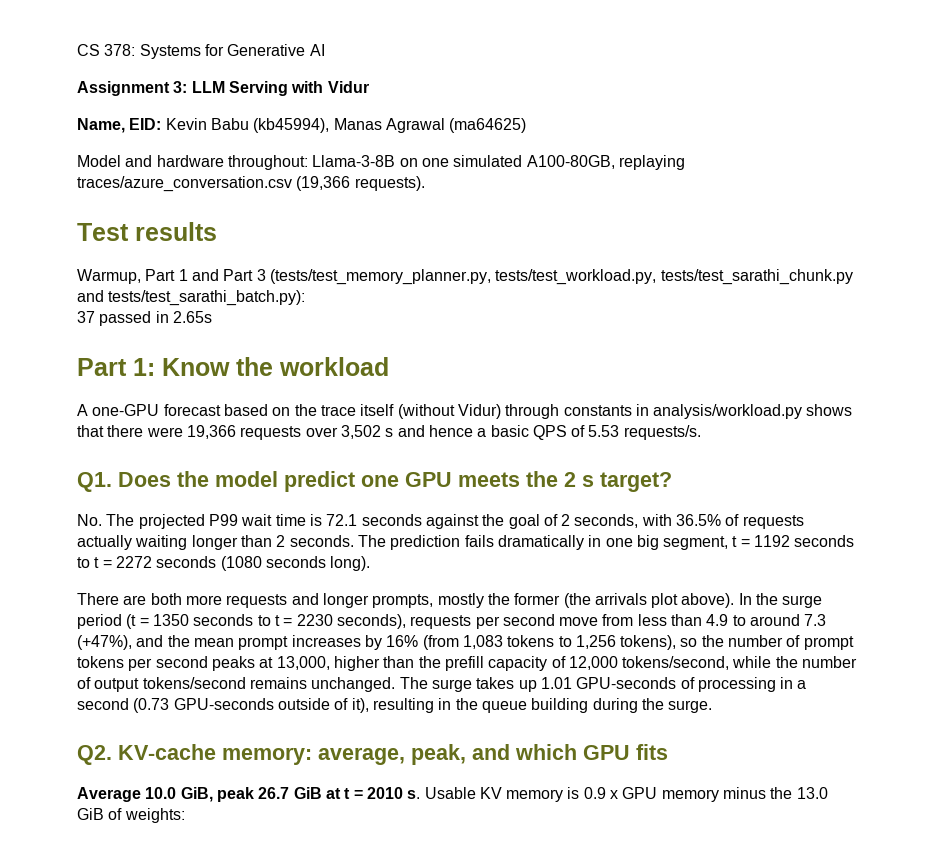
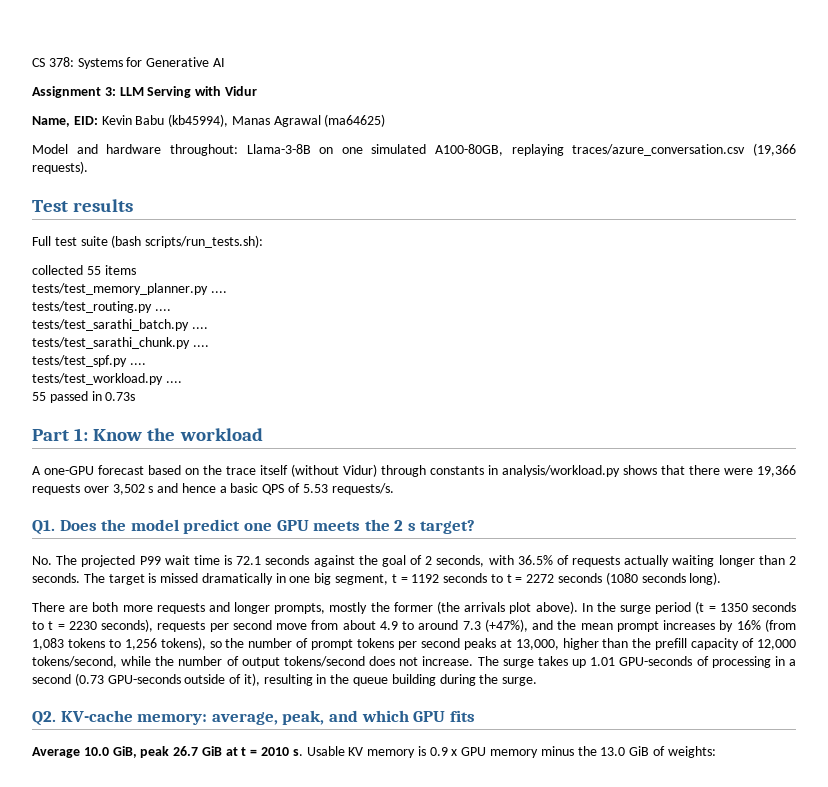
- Warmup, Part 1 and Part 3 (tests/test_memory_planner.py, tests/test_workload.py, tests/test_sarathi_chunk.py and tests/test_sarathi_batch.py):
- 37 passed in 2.65s
+ Full test suite (bash scripts/run_tests.sh):
+ collected 55 items
+ tests/test_memory_planner.py ....
+ tests/test_routing.py ....
+ tests/test_sarathi_batch.py ....
+ tests/test_sarathi_chunk.py ....
+ tests/test_spf.py ....
+ tests/test_workload.py ....
+ 55 passed in 0.73s
- The prediction fails dramatically in one big segment, t = 1192 seconds to t = 2272 seconds (1080 seconds long).
+ The target is missed dramatically in one big segment, t = 1192 seconds to t = 2272 seconds (1080 seconds long).
- In the surge period (t = 1350 seconds to t = 2230 seconds), requests per second move from less than 4.9 to around 7.3 (+47%), and the mean prompt increases by 16% (from 1,083 tokens to 1,256 tokens), so the number of prompt tokens per second peaks at 13,000, higher than the prefill capacity of 12,000 tokens/second, while the number of output tokens/second remains unchanged.
+ In the surge period (t = 1350 seconds to t = 2230 seconds), requests per second move from about 4.9 to around 7.3 (+47%), and the mean prompt increases by 16% (from 1,083 tokens to 1,256 tokens), so the number of prompt tokens per second peaks at 13,000, higher than the prefill capacity of 12,000 tokens/second, while the number of output tokens/second does not increase.

